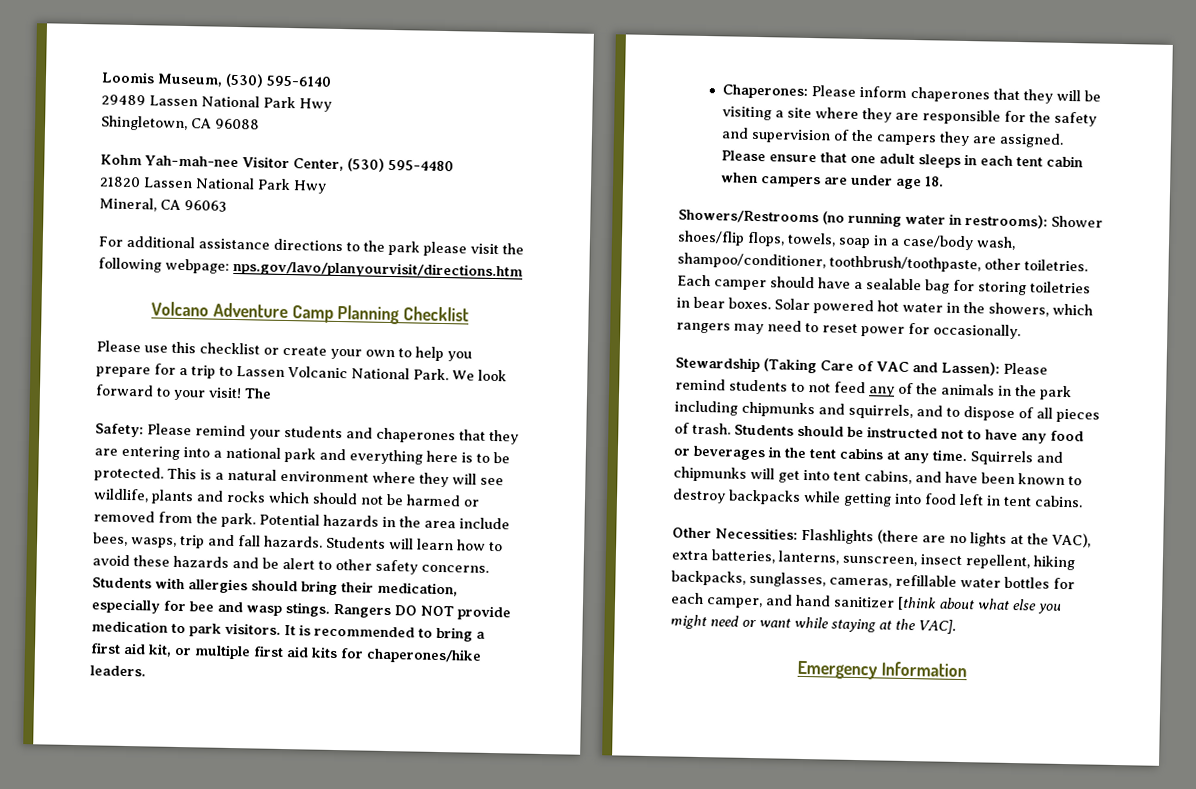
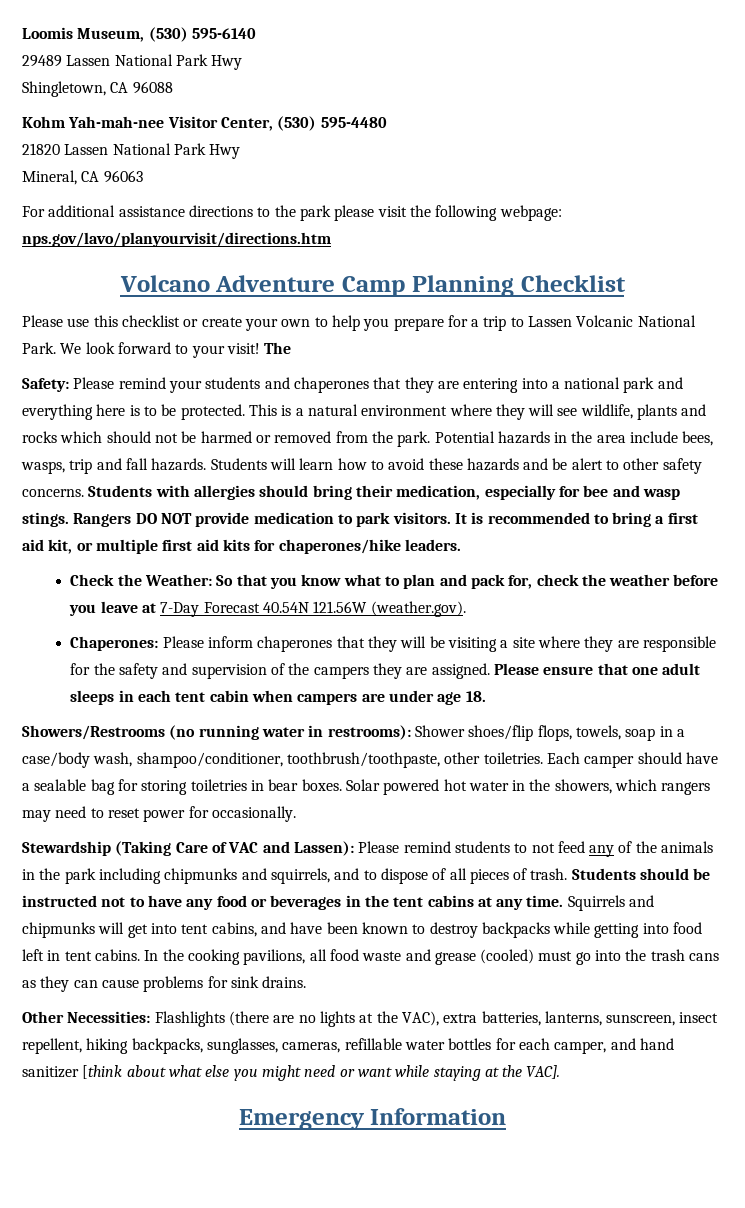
+ Check the Weather: So that you know what to plan and pack for, check the weather before you leave at 7-Day Forecast 40.54N 121.56W (weather.gov).
+ In the cooking pavilions, all food waste and grease (cooled) must go into the trash cans as they can cause problems for sink drains.

